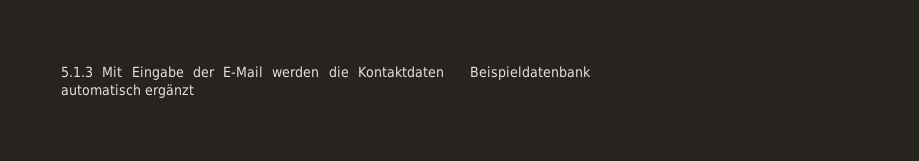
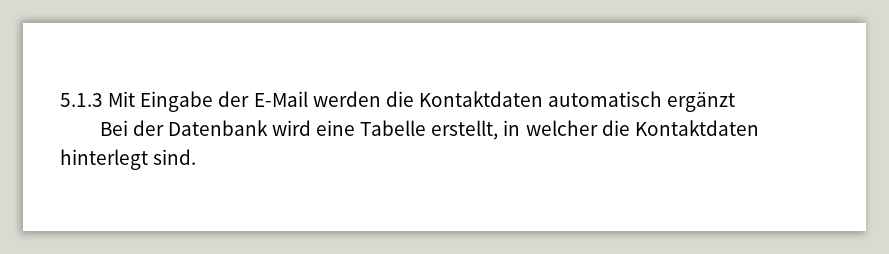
- Beispieldatenbank
+ Bei der Datenbank wird eine Tabelle erstellt, in welcher die Kontaktdaten hinterlegt sind.

